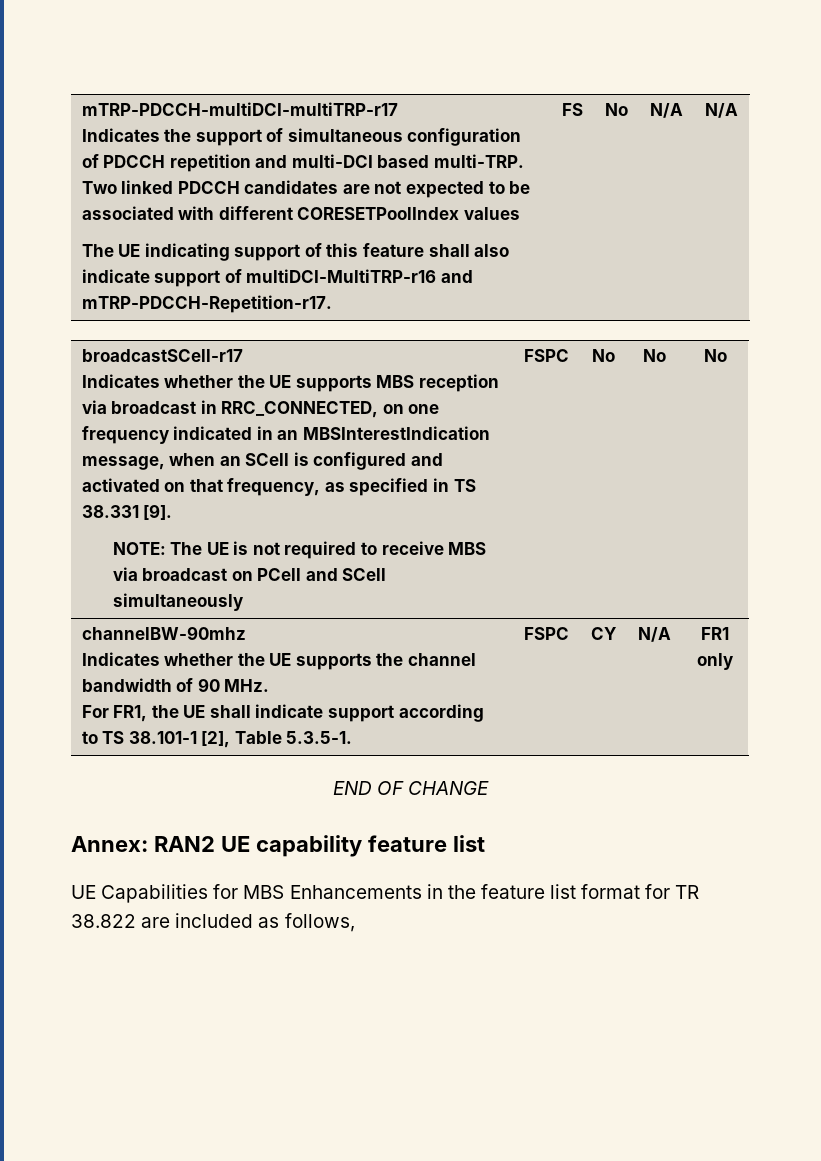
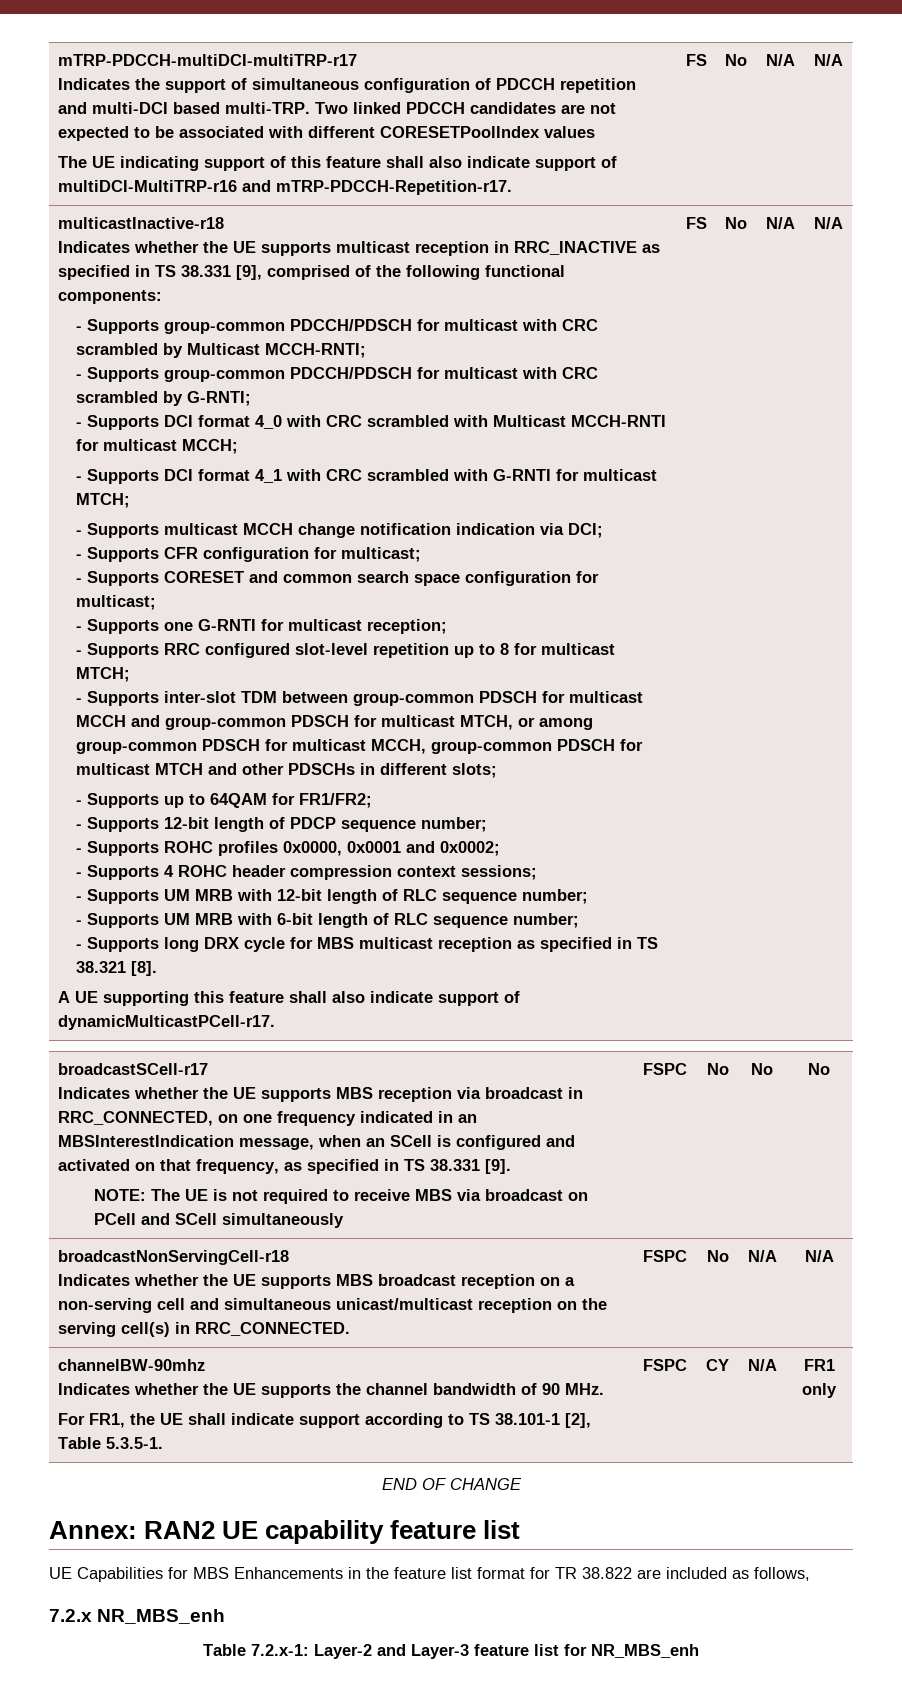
+ multicastInactive-r18
+ Indicates whether the UE supports multicast reception in RRC_INACTIVE as specified in TS 38.331 [9], comprised of the following functional components:
+ - Supports group-common PDCCH/PDSCH for multicast with CRC scrambled by Multicast MCCH-RNTI;
+ - Supports group-common PDCCH/PDSCH for multicast with CRC scrambled by G-RNTI;
+ - Supports DCI format 4_0 with CRC scrambled with Multicast MCCH-RNTI for multicast MCCH;
+ - Supports DCI format 4_1 with CRC scrambled with G-RNTI for multicast MTCH;
+ - Supports multicast MCCH change notification indication via DCI;
+ - Supports CFR configuration for multicast;
+ - Supports CORESET and common search space configuration for multicast;
+ - Supports one G-RNTI for multicast reception;
+ - Supports RRC configured slot-level repetition up to 8 for multicast MTCH;
+ - Supports inter-slot TDM between group-common PDSCH for multicast MCCH and group-common PDSCH for multicast MTCH, or among group-common PDSCH for multicast MCCH, group-common PDSCH for multicast MTCH and other PDSCHs in different slots;
+ - Supports up to 64QAM for FR1/FR2;
+ - Supports 12-bit length of PDCP sequence number;
+ - Supports ROHC profiles 0x0000, 0x0001 and 0x0002;
+ - Supports 4 ROHC header compression context sessions;
+ - Supports UM MRB with 12-bit length of RLC sequence number;
+ - Supports UM MRB with 6-bit length of RLC sequence number;
+ - Supports long DRX cycle for MBS multicast reception as specified in TS 38.321 [8].
+ A UE supporting this feature shall also indicate support of dynamicMulticastPCell-r17. | FS | No | N/A | N/A
+ broadcastNonServingCell-r18
+ Indicates whether the UE supports MBS broadcast reception on a non-serving cell and simultaneous unicast/multicast reception on the serving cell(s) in RRC_CONNECTED. | FSPC | No | N/A | N/A
+ 7.2.x NR_MBS_enh
+ Table 7.2.x-1: Layer-2 and Layer-3 feature list for NR_MBS_enh

